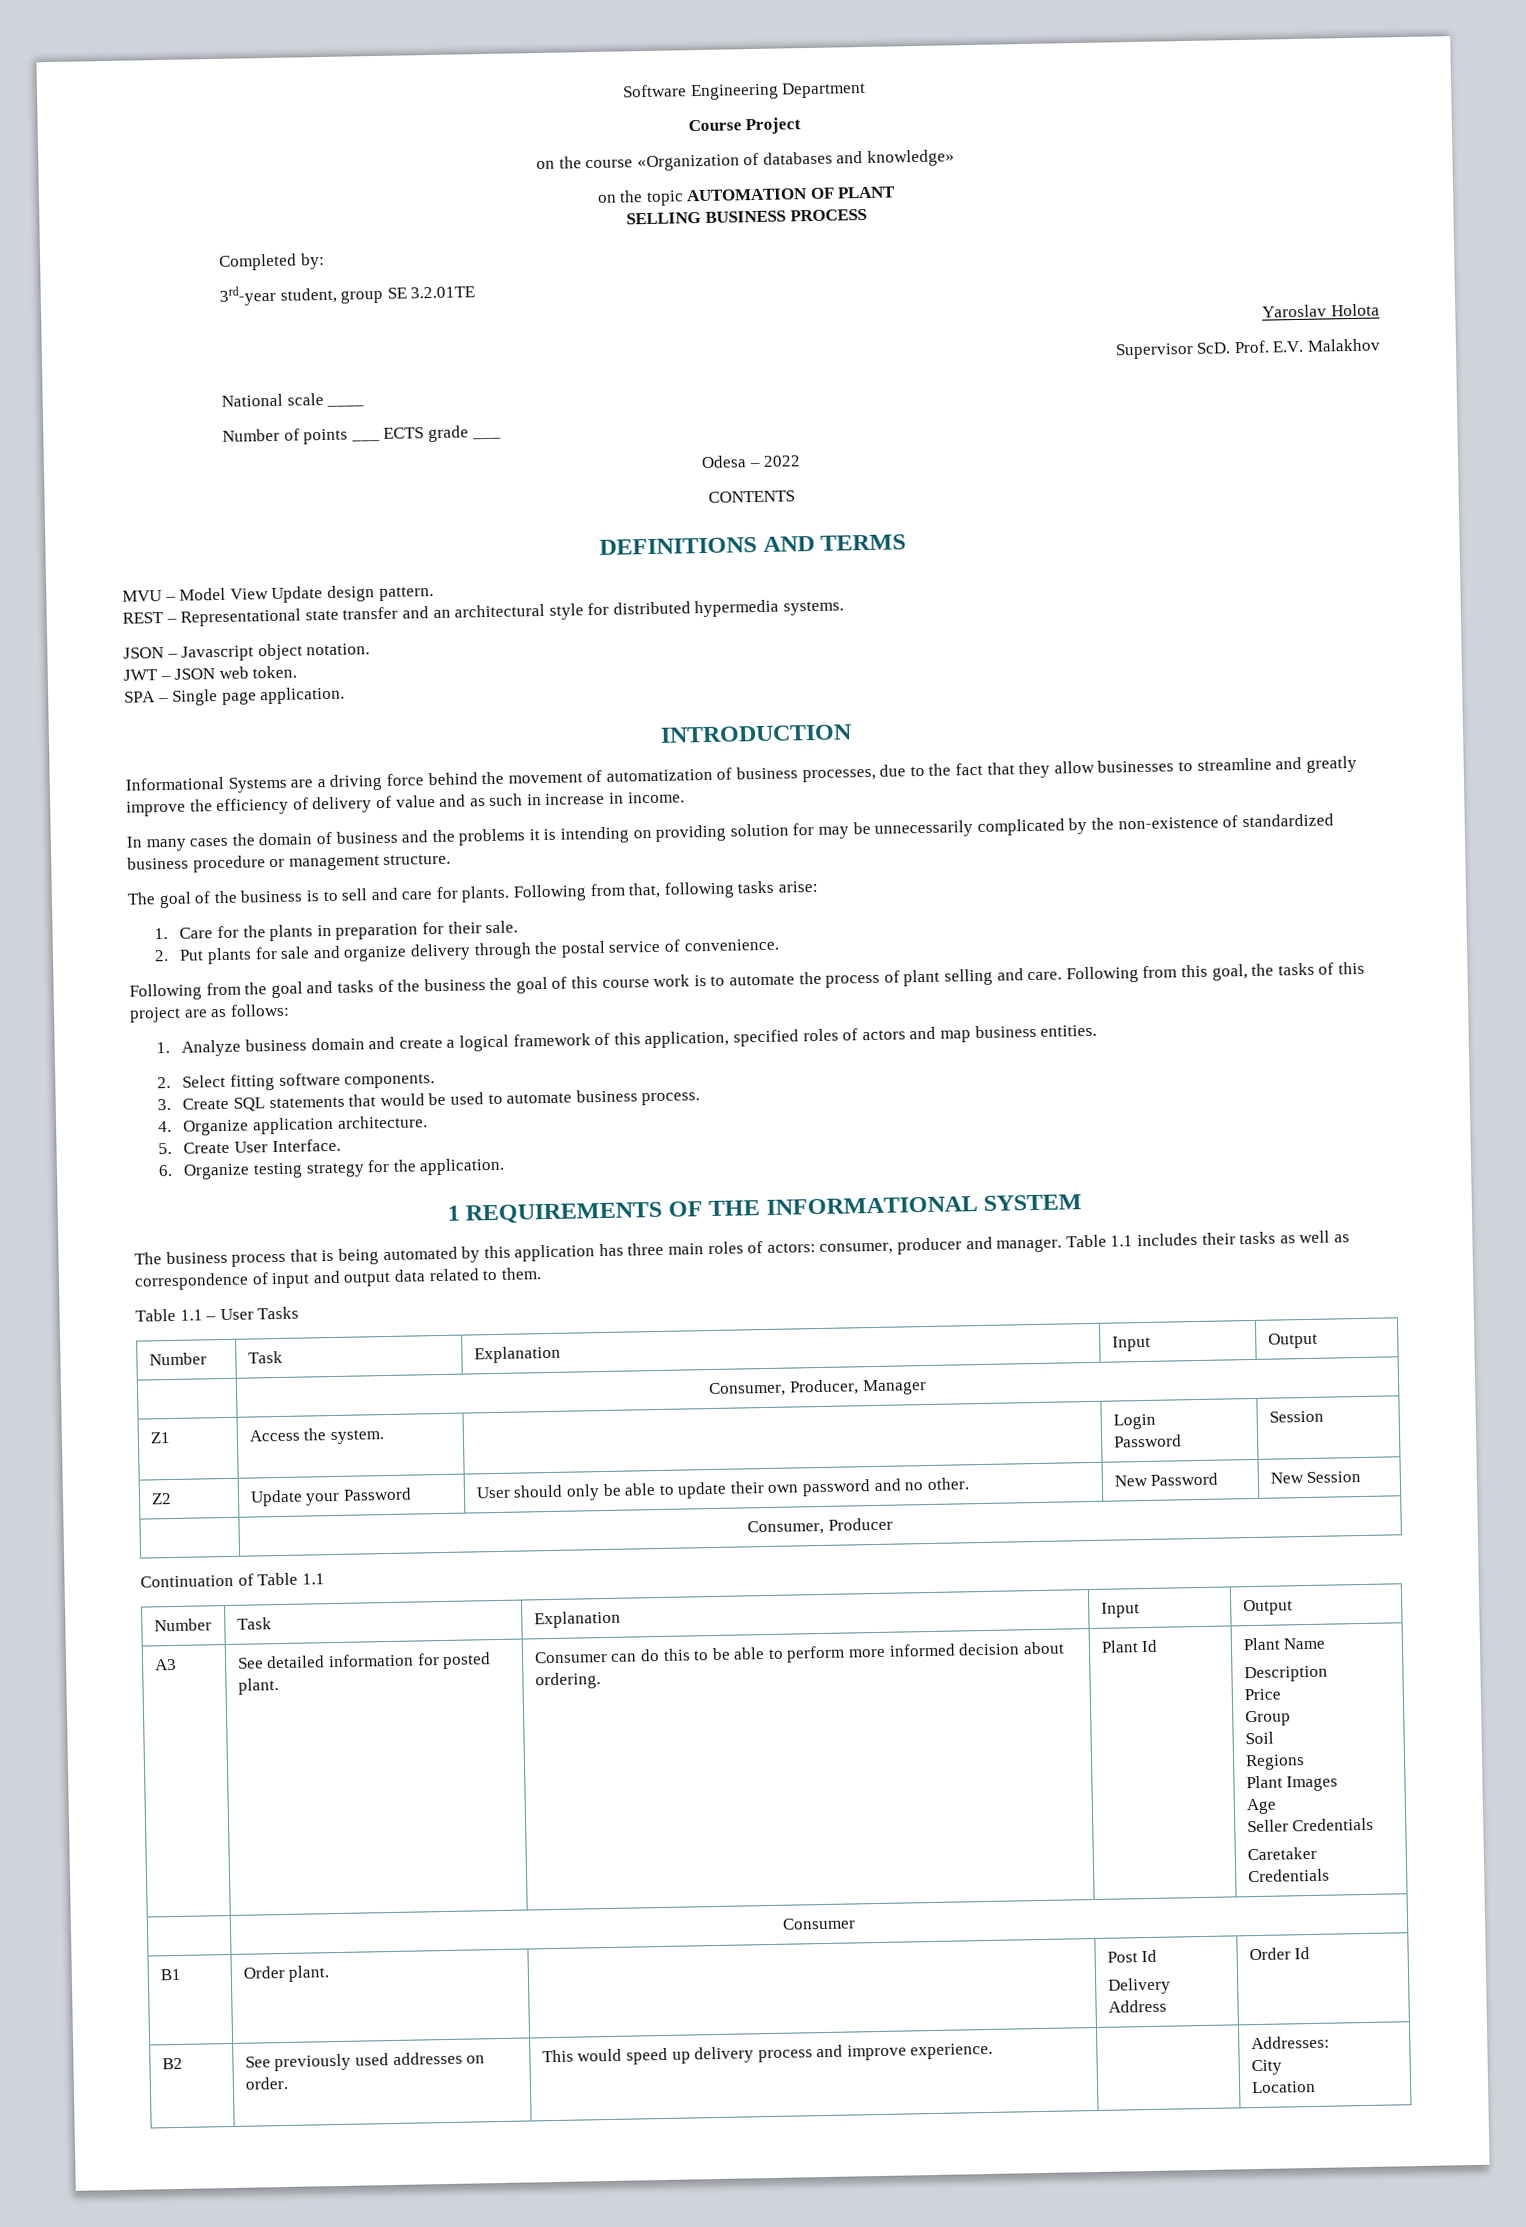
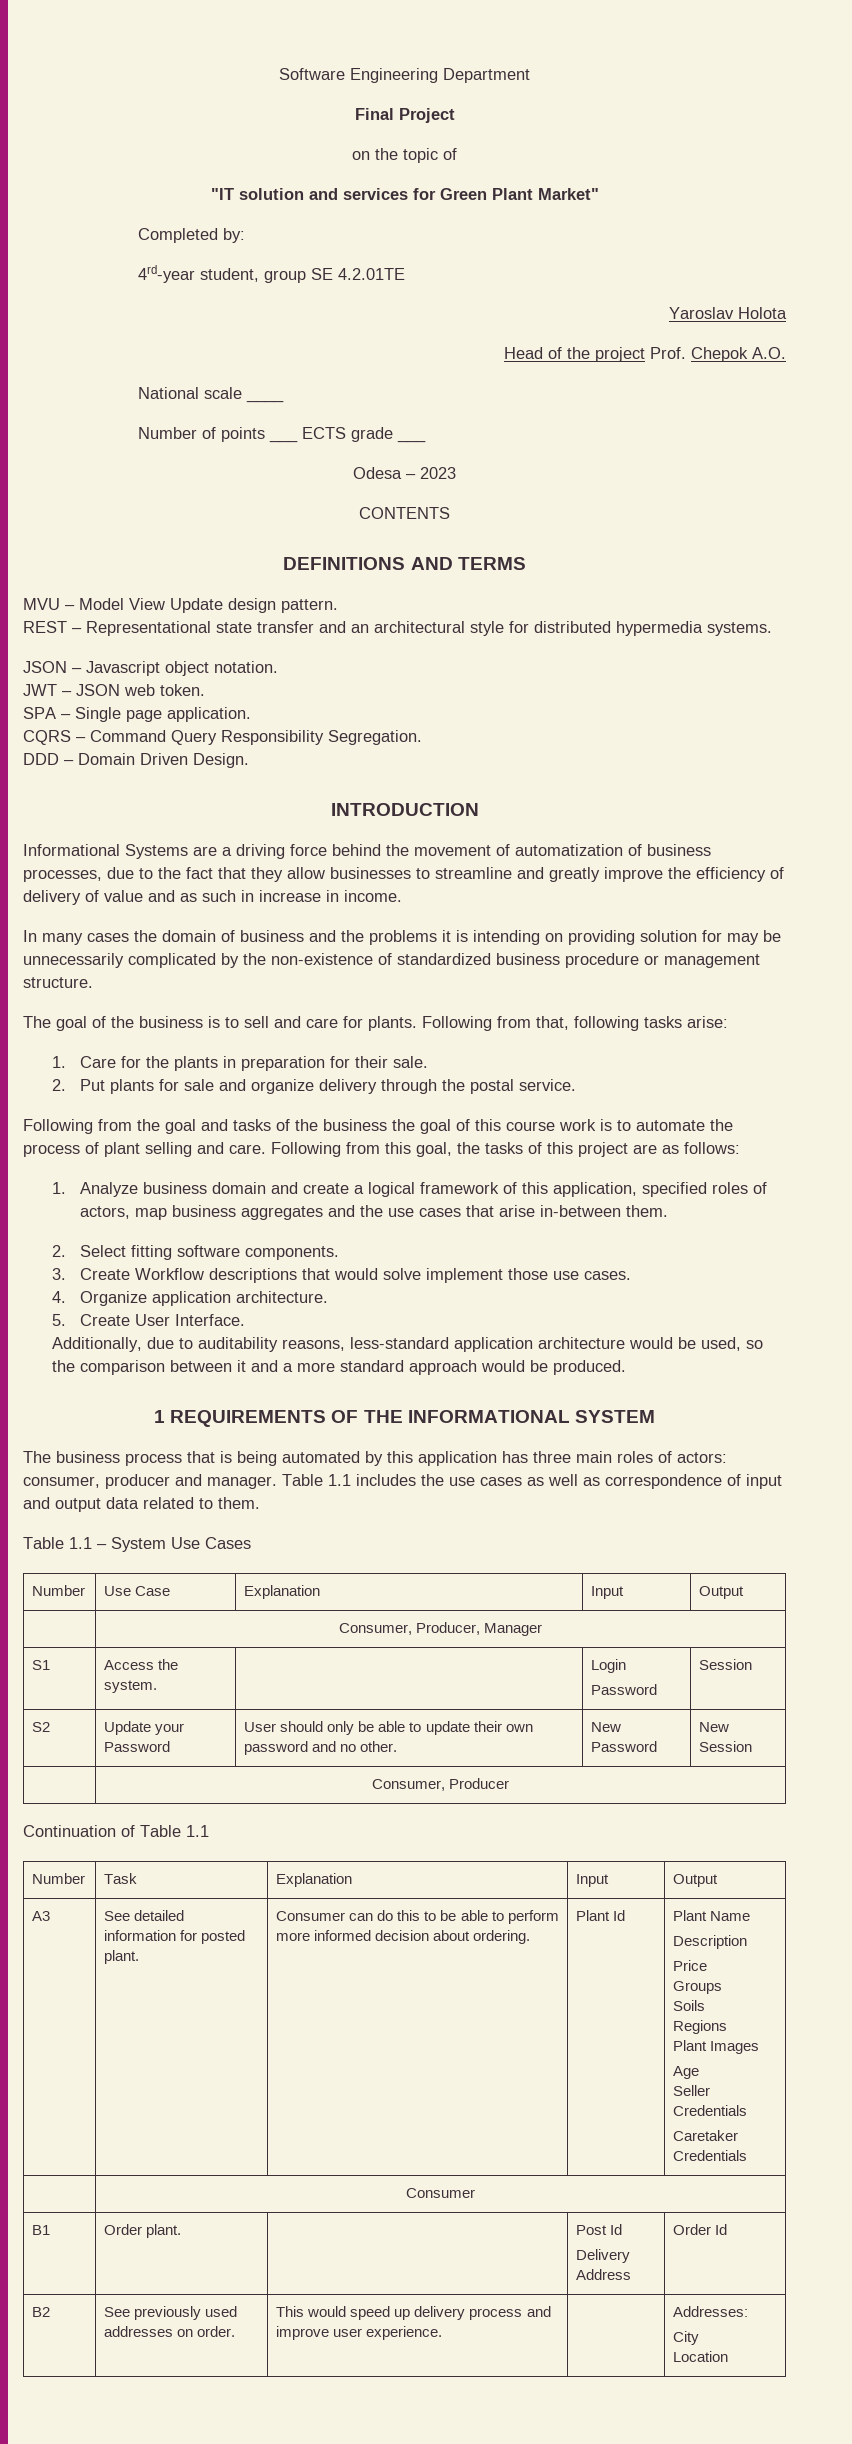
- Course Project
+ Final Project
- on the course «Organization of databases and knowledge»
- on the topic AUTOMATION OF PLANT
- SELLING BUSINESS PROCESS
+ on the topic of
+ "IT solution and services for Green Plant Market"
- 3rd-year student, group SE 3.2.01TE
+ 4rd-year student, group SE 4.2.01TE
- Supervisor ScD. Prof. E.V. Malakhov
+ Head of the project Prof. Chepok A.O.
- Odesa – 2022
+ Odesa – 2023
+ CQRS – Command Query Responsibility Segregation.
+ DDD – Domain Driven Design.
- 2. Put plants for sale and organize delivery through the postal service of convenience.
+ 2. Put plants for sale and organize delivery through the postal service.
- 1. Analyze business domain and create a logical framework of this application, specified roles of actors and map business entities.
+ 1. Analyze business domain and create a logical framework of this application, specified roles of actors, map business aggregates and the use cases that arise in-between them.
- 3. Create SQL statements that would be used to automate business process.
+ 3. Create Workflow descriptions that would solve implement those use cases.
- 6. Organize testing strategy for the application.
+ Additionally, due to auditability reasons, less-standard application architecture would be used, so the comparison between it and a more standard approach would be produced.
- Table 1.1 includes their tasks as well as correspondence of input and output data related to them.
+ Table 1.1 includes the use cases as well as correspondence of input and output data related to them.
- Table 1.1 – User Tasks
- Number | Task | Explanation | Input | Output
+ Table 1.1 – System Use Cases
+ Number | Use Case | Explanation | Input | Output
- Z1 | Access the system. | | Login
+ S1 | Access the system. | | Login
- Z2 | Update your Password | User should only be able to update their own password and no other. | New Password | New Session
+ S2 | Update your Password | User should only be able to update their own password and no other. | New Password | New Session
  A3 | See detailed information for posted plant. | Consumer can do this to be able to perform more informed decision about ordering. | Plant Id | Plant Name
  Description
  Price
- Group
- Soil
+ Groups
+ Soils
- B2 | See previously used addresses on order. | This would speed up delivery process and improve experience. | | Addresses:
+ B2 | See previously used addresses on order. | This would speed up delivery process and improve user experience. | | Addresses:

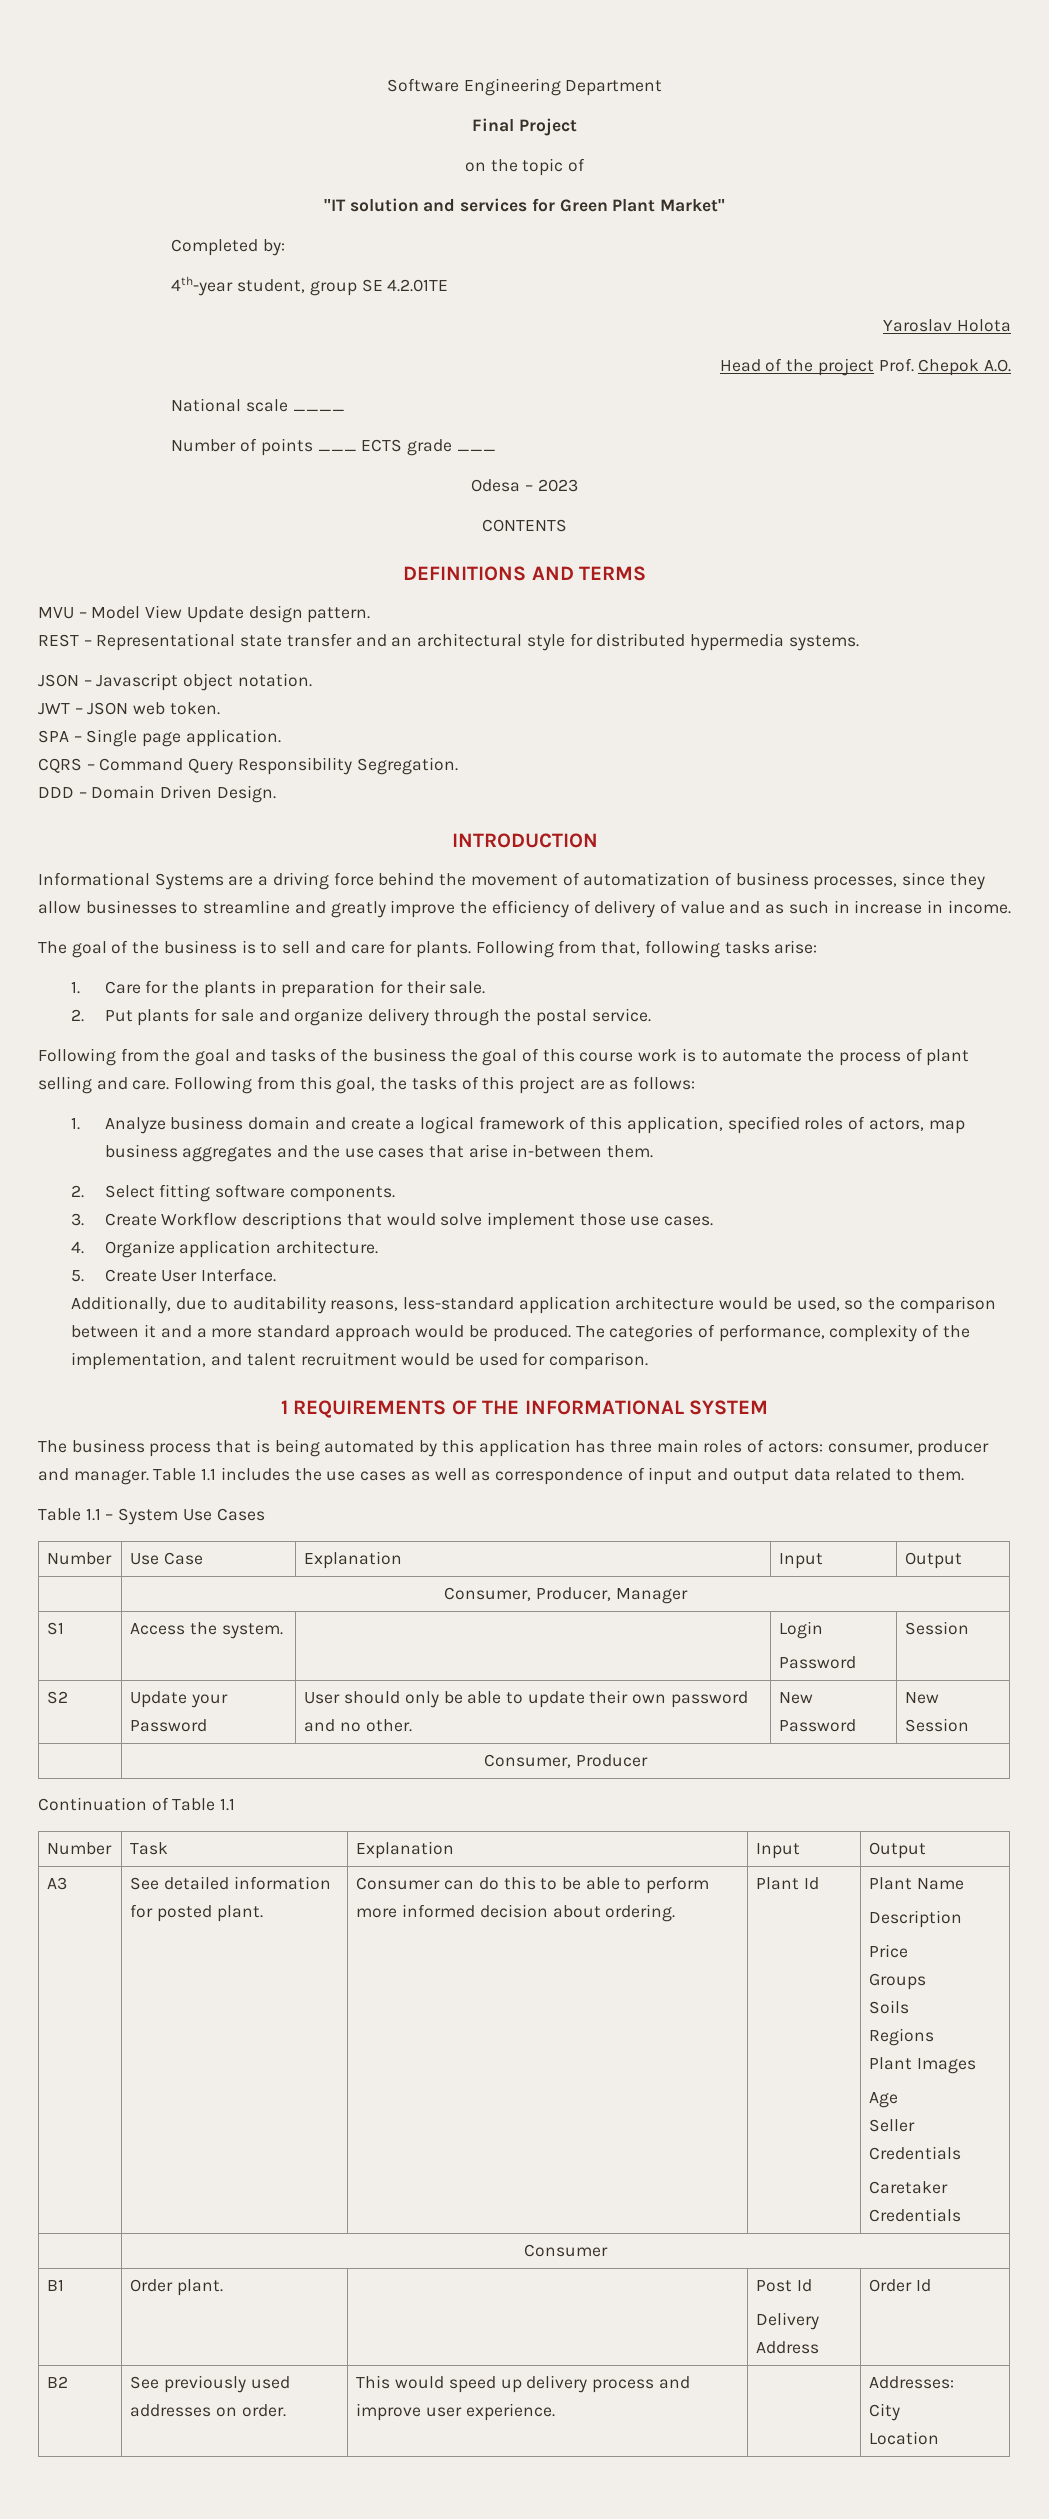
- 4rd-year student, group SE 4.2.01TE
+ 4th-year student, group SE 4.2.01TE
- Informational Systems are a driving force behind the movement of automatization of business processes, due to the fact that they allow businesses to streamline and greatly improve the efficiency of delivery of value and as such in increase in income.
+ Informational Systems are a driving force behind the movement of automatization of business processes, since they allow businesses to streamline and greatly improve the efficiency of delivery of value and as such in increase in income.
- In many cases the domain of business and the problems it is intending on providing solution for may be unnecessarily complicated by the non-existence of standardized business procedure or management structure.
+ The categories of performance, complexity of the implementation, and talent recruitment would be used for comparison.

